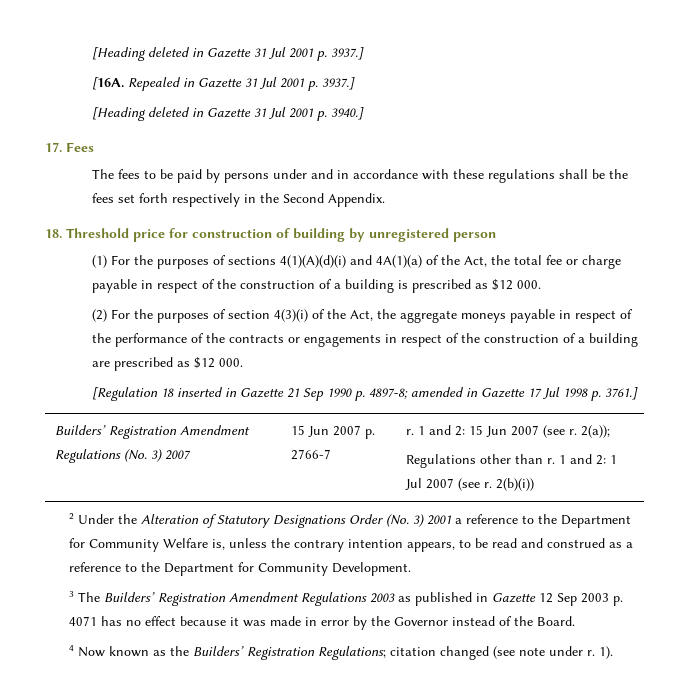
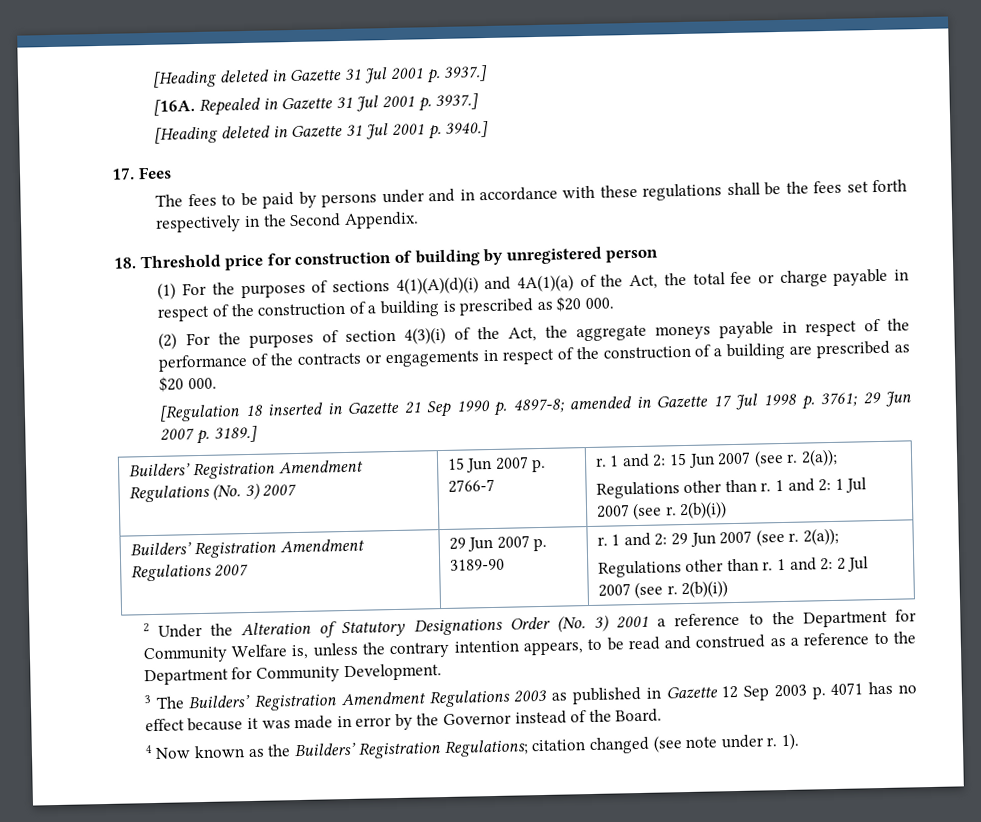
- (1) For the purposes of sections 4(1)(A)(d)(i) and 4A(1)(a) of the Act, the total fee or charge payable in respect of the construction of a building is prescribed as $12 000.
+ (1) For the purposes of sections 4(1)(A)(d)(i) and 4A(1)(a) of the Act, the total fee or charge payable in respect of the construction of a building is prescribed as $20 000.
- (2) For the purposes of section 4(3)(i) of the Act, the aggregate moneys payable in respect of the performance of the contracts or engagements in respect of the construction of a building are prescribed as $12 000.
+ (2) For the purposes of section 4(3)(i) of the Act, the aggregate moneys payable in respect of the performance of the contracts or engagements in respect of the construction of a building are prescribed as $20 000.
- [Regulation 18 inserted in Gazette 21 Sep 1990 p. 4897-8; amended in Gazette 17 Jul 1998 p. 3761.]
+ [Regulation 18 inserted in Gazette 21 Sep 1990 p. 4897-8; amended in Gazette 17 Jul 1998 p. 3761; 29 Jun 2007 p. 3189.]
+ Builders’ Registration Amendment Regulations 2007 | 29 Jun 2007 p. 3189-90 | r. 1 and 2: 29 Jun 2007 (see r. 2(a));
+ Regulations other than r. 1 and 2: 2 Jul 2007 (see r. 2(b)(i))

